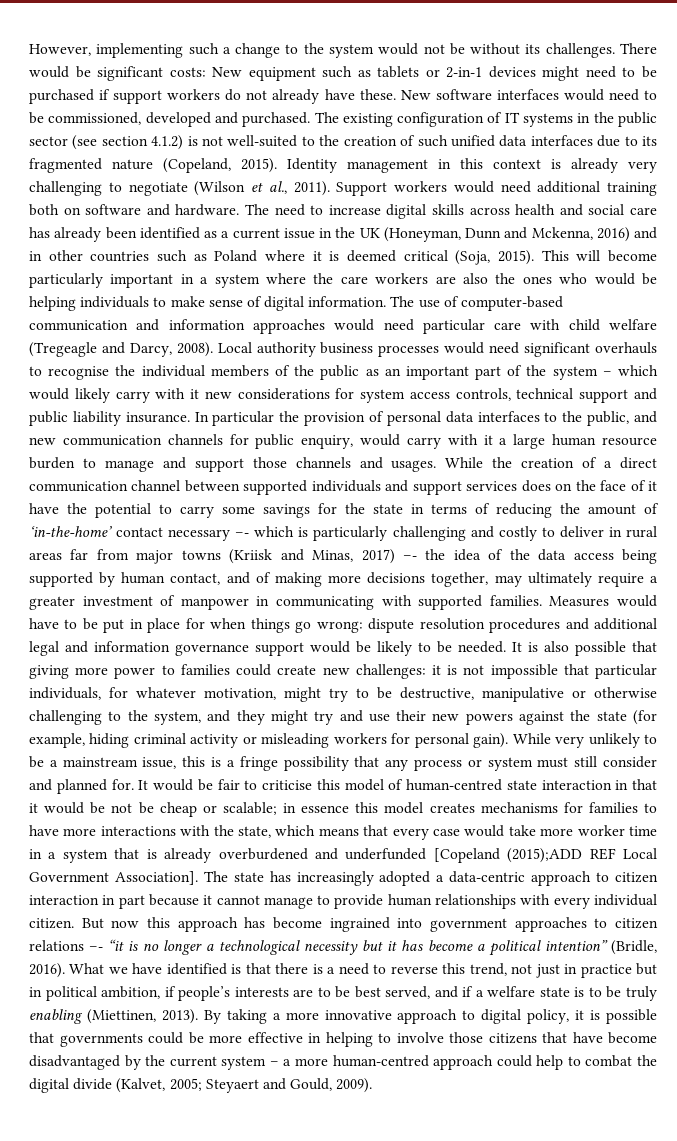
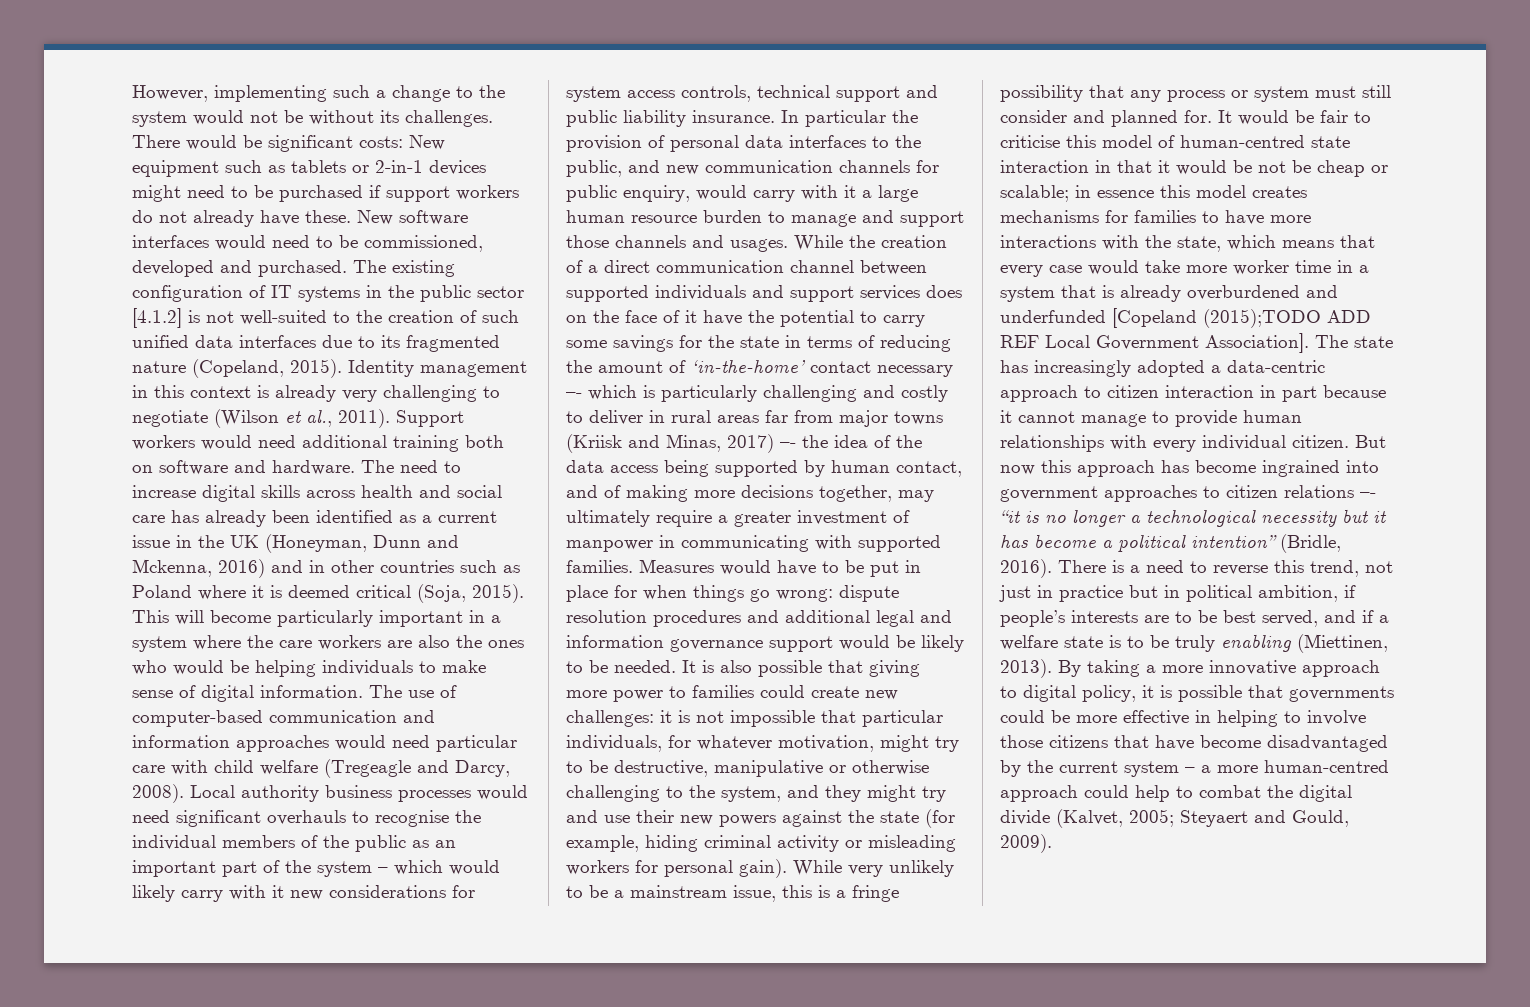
- The existing configuration of IT systems in the public sector (see section 4.1.2) is not well-suited to the creation of such unified data interfaces due to its fragmented nature (Copeland, 2015).
+ The existing configuration of IT systems in the public sector [4.1.2] is not well-suited to the creation of such unified data interfaces due to its fragmented nature (Copeland, 2015).
- in essence this model creates mechanisms for families to have more interactions with the state, which means that every case would take more worker time in a system that is already overburdened and underfunded [Copeland (2015);ADD REF Local Government Association].
+ in essence this model creates mechanisms for families to have more interactions with the state, which means that every case would take more worker time in a system that is already overburdened and underfunded [Copeland (2015);TODO ADD REF Local Government Association].
- What we have identified is that there is a need to reverse this trend, not just in practice but in political ambition, if people’s interests are to be best served, and if a welfare state is to be truly enabling (Miettinen, 2013).
+ There is a need to reverse this trend, not just in practice but in political ambition, if people’s interests are to be best served, and if a welfare state is to be truly enabling (Miettinen, 2013).

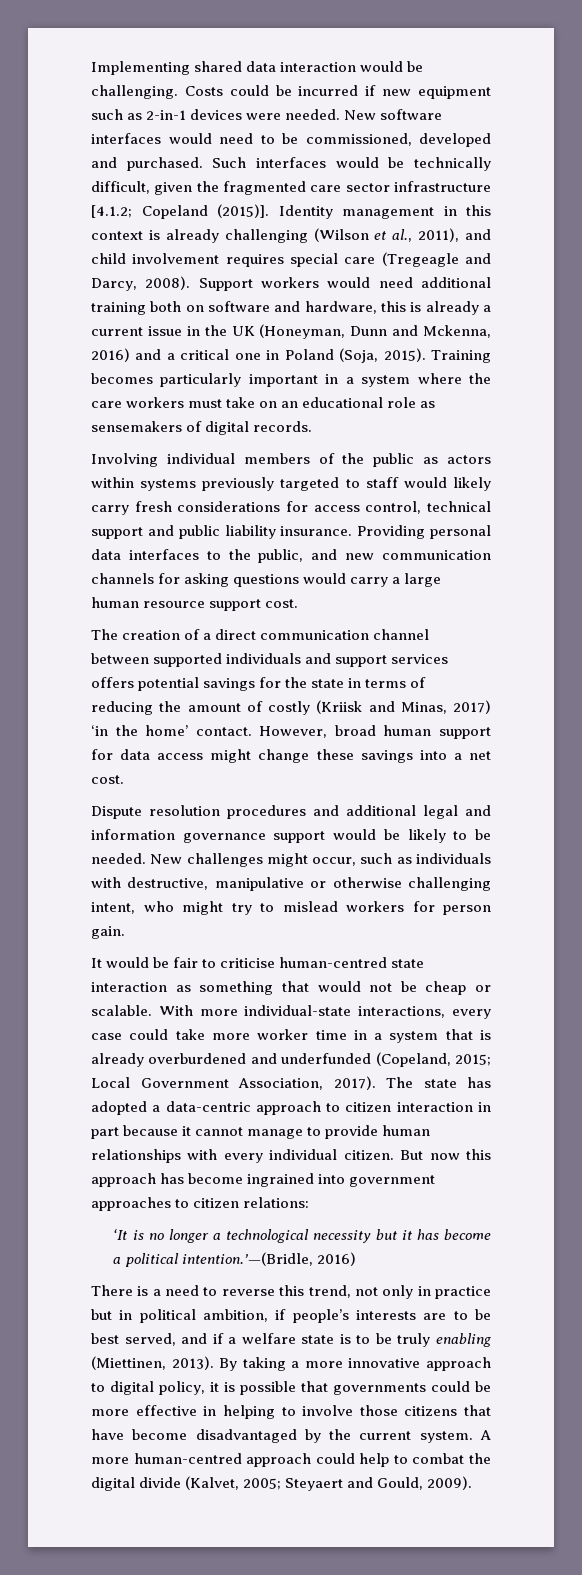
- However, implementing such a change to the system would not be without its challenges. There would be significant costs: New equipment such as tablets or 2-in-1 devices might need to be purchased if support workers do not already have these.
+ Implementing shared data interaction would be challenging. Costs could be incurred if new equipment such as 2-in-1 devices were needed.
- The existing configuration of IT systems in the public sector [4.1.2] is not well-suited to the creation of such unified data interfaces due to its fragmented nature (Copeland, 2015).
+ Such interfaces would be technically difficult, given the fragmented care sector infrastructure [4.1.2; Copeland (2015)].
- Identity management in this context is already very challenging to negotiate (Wilson et al., 2011).
+ Identity management in this context is already challenging (Wilson et al., 2011), and child involvement requires special care (Tregeagle and Darcy, 2008).
- Support workers would need additional training both on software and hardware. The need to increase digital skills across health and social care has already been identified as a current issue in the UK (Honeyman, Dunn and Mckenna, 2016) and in other countries such as Poland where it is deemed critical (Soja, 2015). This will become particularly important in a system where the care workers are also the ones who would be helping individuals to make sense of digital information. The use of computer-based communication and information approaches would need particular care with child welfare (Tregeagle and Darcy, 2008). Local authority business processes would need significant overhauls to recognise the individual members of the public as an important part of the system – which would likely carry with it new considerations for system access controls, technical support and public liability insurance.
+ Support workers would need additional training both on software and hardware, this is already a current issue in the UK (Honeyman, Dunn and Mckenna, 2016) and a critical one in Poland (Soja, 2015). Training becomes particularly important in a system where the care workers must take on an educational role as sensemakers of digital records.
+ Involving individual members of the public as actors within systems previously targeted to staff would likely carry fresh considerations for access control, technical support and public liability insurance.
- In particular the provision of personal data interfaces to the public, and new communication channels for public enquiry, would carry with it a large human resource burden to manage and support those channels and usages. While the creation of a direct communication channel between supported individuals and support services does on the face of it have the potential to carry some savings for the state in terms of reducing the amount of ‘in-the-home’ contact necessary –- which is particularly challenging and costly to deliver in rural areas far from major towns (Kriisk and Minas, 2017) –- the idea of the data access being supported by human contact, and of making more decisions together, may ultimately require a greater investment of manpower in communicating with supported families. Measures would have to be put in place for when things go wrong: dispute resolution procedures and additional legal and information governance support would be likely to be needed.
+ Providing personal data interfaces to the public, and new communication channels for asking questions would carry a large human resource support cost.
+ The creation of a direct communication channel between supported individuals and support services offers potential savings for the state in terms of reducing the amount of costly (Kriisk and Minas, 2017) ‘in the home’ contact. However, broad human support for data access might change these savings into a net cost.
+ Dispute resolution procedures and additional legal and information governance support would be likely to be needed.
- It is also possible that giving more power to families could create new challenges: it is not impossible that particular individuals, for whatever motivation, might try to be destructive, manipulative or otherwise challenging to the system, and they might try and use their new powers against the state (for example, hiding criminal activity or misleading workers for personal gain). While very unlikely to be a mainstream issue, this is a fringe possibility that any process or system must still consider and planned for. It would be fair to criticise this model of human-centred state interaction in that it would be not be cheap or scalable; in essence this model creates mechanisms for families to have more interactions with the state, which means that every case would take more worker time in a system that is already overburdened and underfunded [Copeland (2015);TODO ADD REF Local Government Association].
+ New challenges might occur, such as individuals with destructive, manipulative or otherwise challenging intent, who might try to mislead workers for person gain.
+ It would be fair to criticise human-centred state interaction as something that would not be cheap or scalable. With more individual-state interactions, every case could take more worker time in a system that is already overburdened and underfunded (Copeland, 2015; Local Government Association, 2017).
- The state has increasingly adopted a data-centric approach to citizen interaction in part because it cannot manage to provide human relationships with every individual citizen.
+ The state has adopted a data-centric approach to citizen interaction in part because it cannot manage to provide human relationships with every individual citizen.
- But now this approach has become ingrained into government approaches to citizen relations –- “it is no longer a technological necessity but it has become a political intention” (Bridle, 2016). There is a need to reverse this trend, not just in practice but in political ambition, if people’s interests are to be best served, and if a welfare state is to be truly enabling (Miettinen, 2013).
+ But now this approach has become ingrained into government approaches to citizen relations:
+ ‘It is no longer a technological necessity but it has become a political intention.’—(Bridle, 2016)
+ There is a need to reverse this trend, not only in practice but in political ambition, if people’s interests are to be best served, and if a welfare state is to be truly enabling (Miettinen, 2013).
- By taking a more innovative approach to digital policy, it is possible that governments could be more effective in helping to involve those citizens that have become disadvantaged by the current system – a more human-centred approach could help to combat the digital divide (Kalvet, 2005; Steyaert and Gould, 2009).
+ By taking a more innovative approach to digital policy, it is possible that governments could be more effective in helping to involve those citizens that have become disadvantaged by the current system. A more human-centred approach could help to combat the digital divide (Kalvet, 2005; Steyaert and Gould, 2009).

